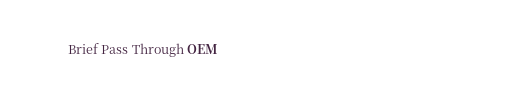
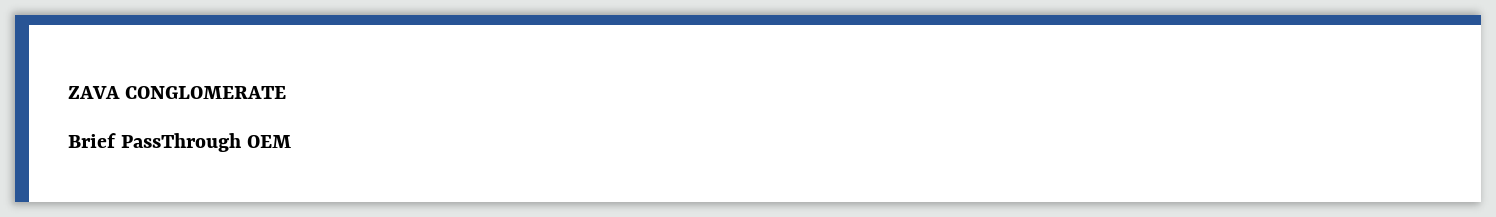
- Brief Pass Through OEM
+ ZAVA CONGLOMERATE
+ Brief PassThrough OEM

